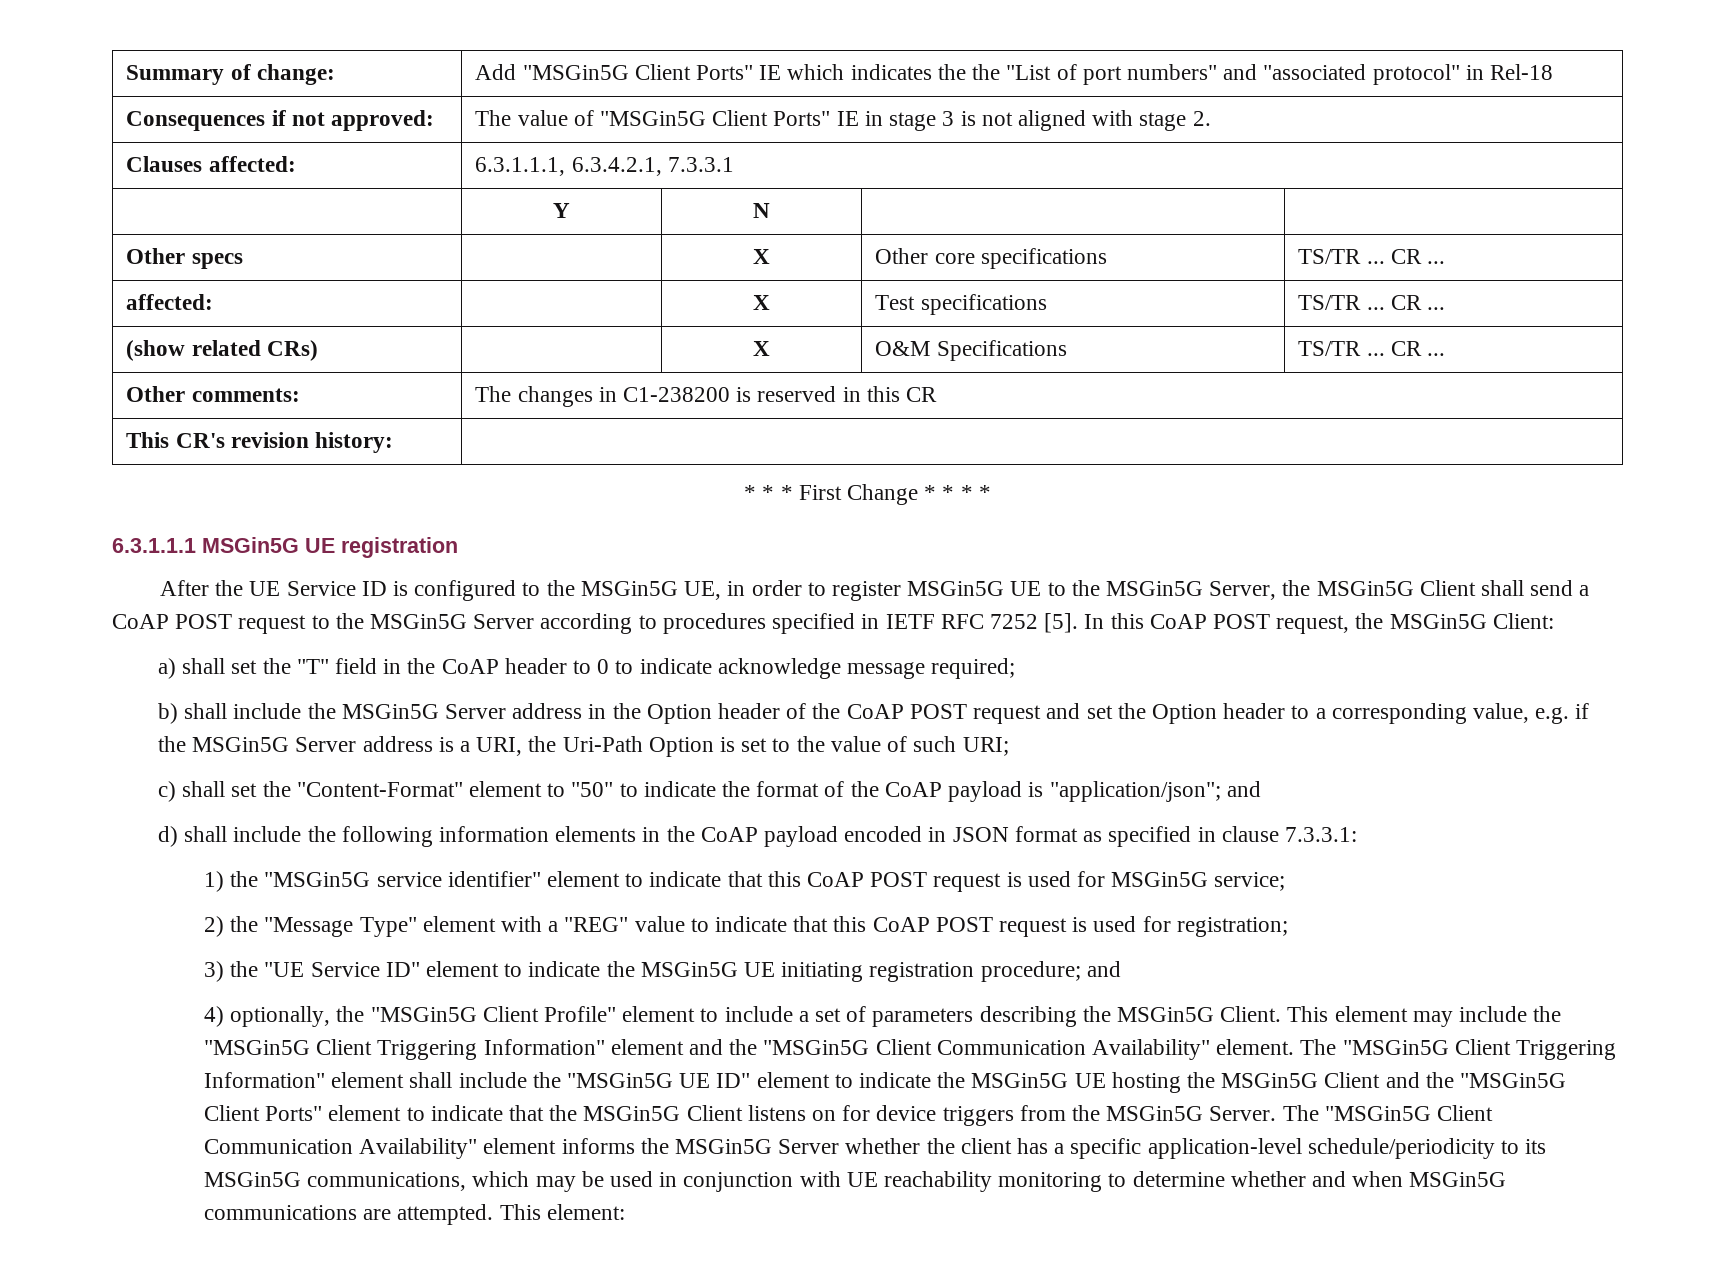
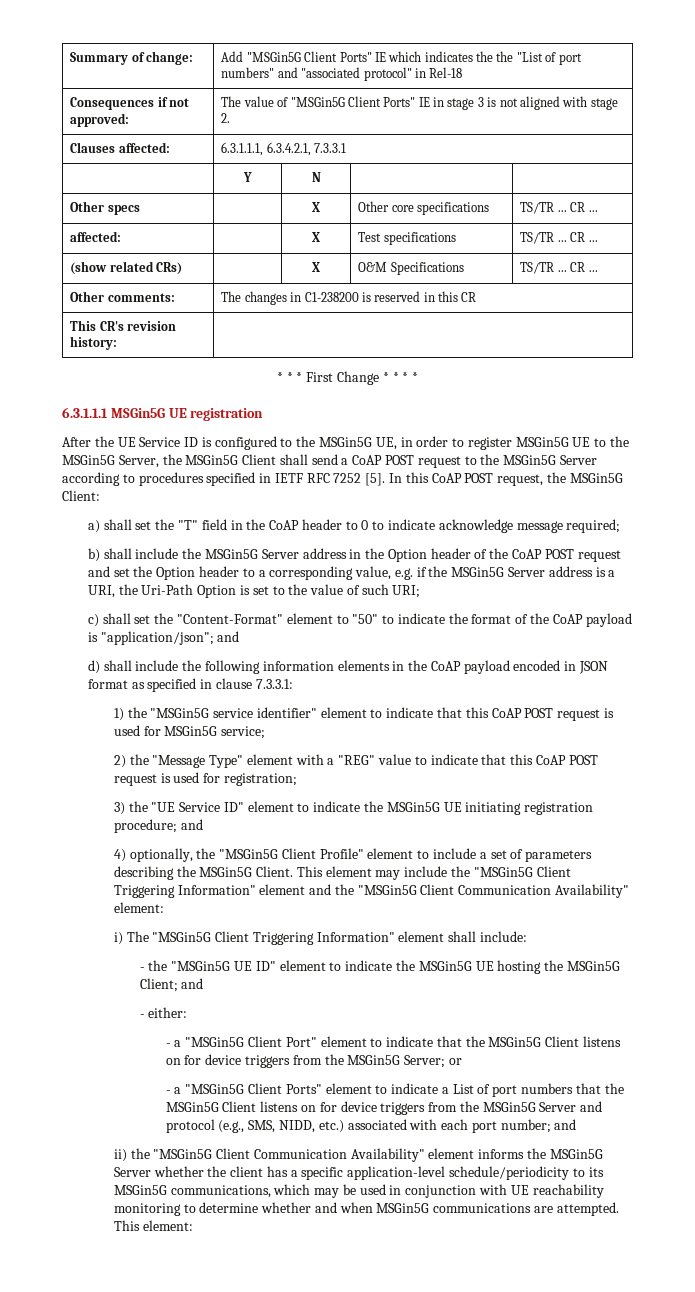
- This element may include the "MSGin5G Client Triggering Information" element and the "MSGin5G Client Communication Availability" element. The "MSGin5G Client Triggering Information" element shall include the "MSGin5G UE ID" element to indicate the MSGin5G UE hosting the MSGin5G Client and the "MSGin5G Client Ports" element to indicate that the MSGin5G Client listens on for device triggers from the MSGin5G Server. The "MSGin5G Client Communication Availability" element informs the MSGin5G Server whether the client has a specific application-level schedule/periodicity to its MSGin5G communications, which may be used in conjunction with UE reachability monitoring to determine whether and when MSGin5G communications are attempted.
+ This element may include the "MSGin5G Client Triggering Information" element and the "MSGin5G Client Communication Availability" element:
+ i) The "MSGin5G Client Triggering Information" element shall include:
+ - the "MSGin5G UE ID" element to indicate the MSGin5G UE hosting the MSGin5G Client; and
+ - either:
+ - a "MSGin5G Client Port" element to indicate that the MSGin5G Client listens on for device triggers from the MSGin5G Server; or
+ - a "MSGin5G Client Ports" element to indicate a List of port numbers that the MSGin5G Client listens on for device triggers from the MSGin5G Server and protocol (e.g., SMS, NIDD, etc.) associated with each port number; and
+ ii) the "MSGin5G Client Communication Availability" element informs the MSGin5G Server whether the client has a specific application-level schedule/periodicity to its MSGin5G communications, which may be used in conjunction with UE reachability monitoring to determine whether and when MSGin5G communications are attempted.

